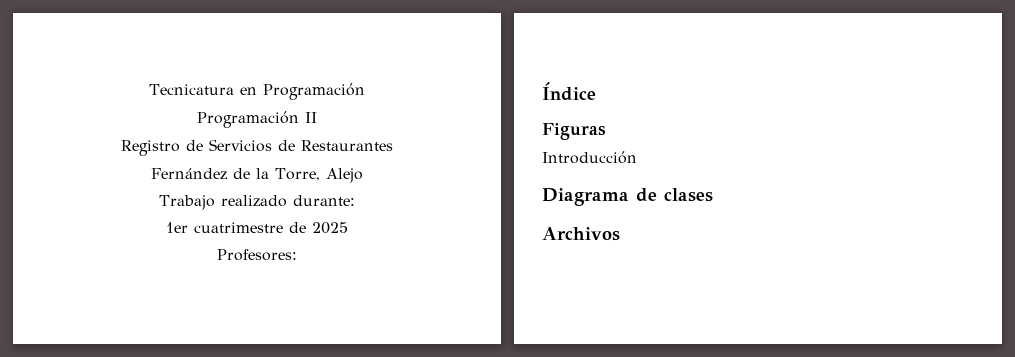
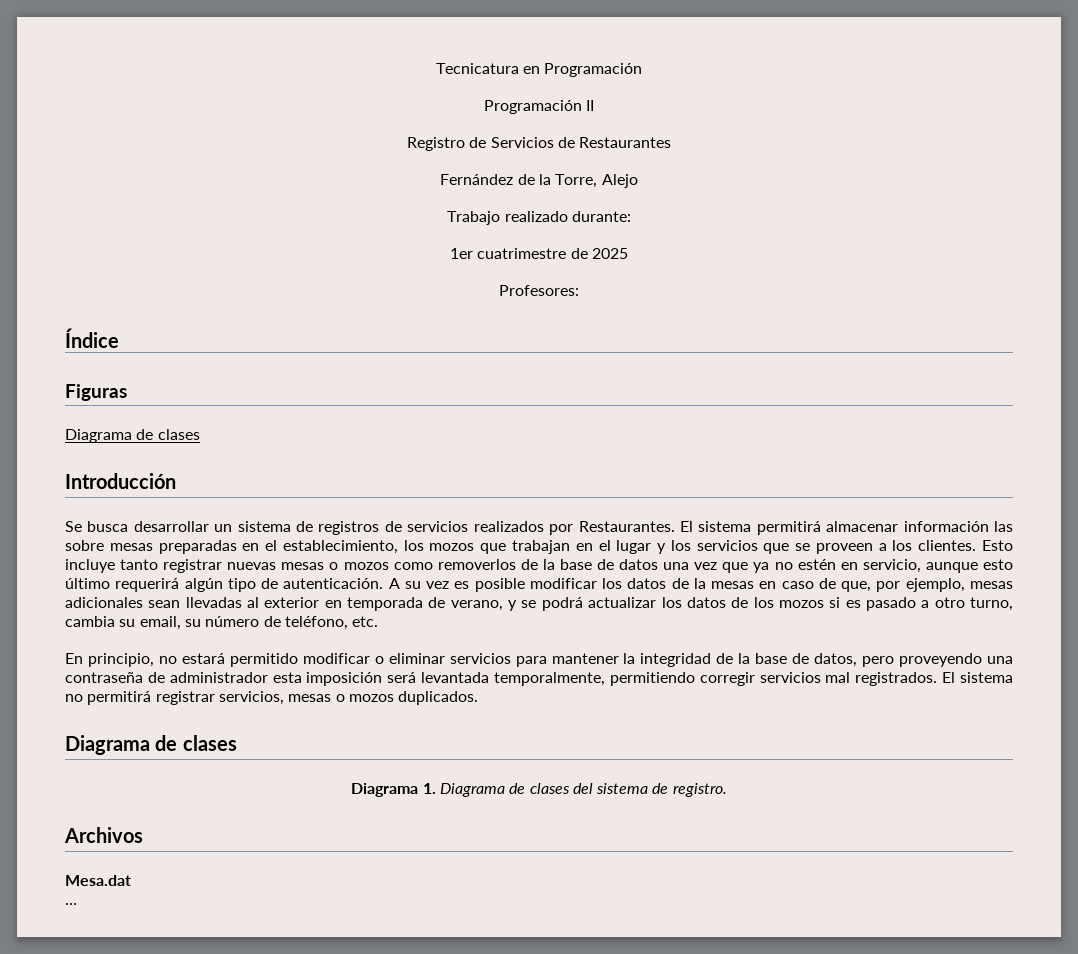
  Figuras
+ Diagrama de clases
  Introducción
+ Se busca desarrollar un sistema de registros de servicios realizados por Restaurantes. El sistema permitirá almacenar información las sobre mesas preparadas en el establecimiento, los mozos que trabajan en el lugar y los servicios que se proveen a los clientes. Esto incluye tanto registrar nuevas mesas o mozos como removerlos de la base de datos una vez que ya no estén en servicio, aunque esto último requerirá algún tipo de autenticación. A su vez es posible modificar los datos de la mesas en caso de que, por ejemplo, mesas adicionales sean llevadas al exterior en temporada de verano, y se podrá actualizar los datos de los mozos si es pasado a otro turno, cambia su email, su número de teléfono, etc.
+ En principio, no estará permitido modificar o eliminar servicios para mantener la integridad de la base de datos, pero proveyendo una contraseña de administrador esta imposición será levantada temporalmente, permitiendo corregir servicios mal registrados. El sistema no permitirá registrar servicios, mesas o mozos duplicados.
  Diagrama de clases
+ Diagrama 1. Diagrama de clases del sistema de registro.
+ Mesa.dat
+ …

